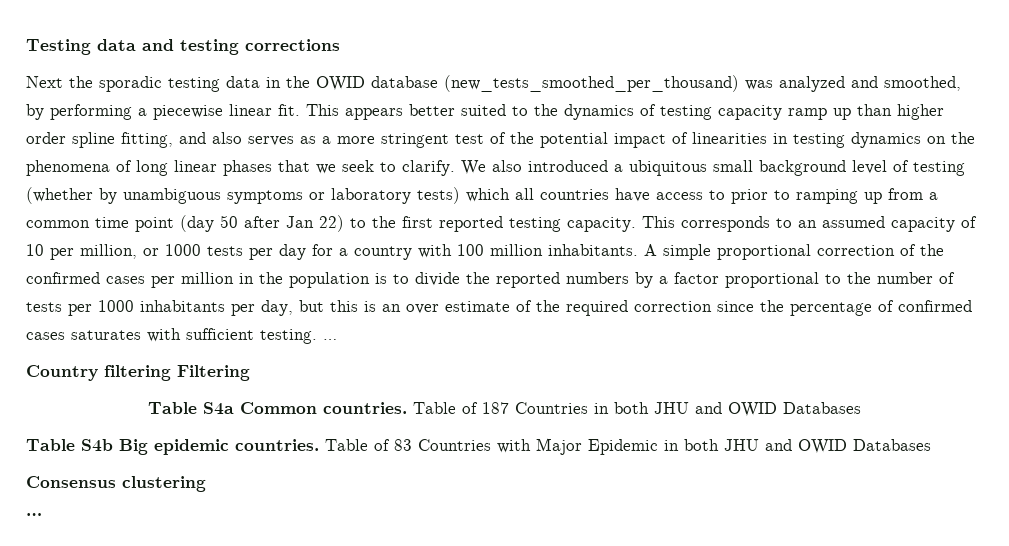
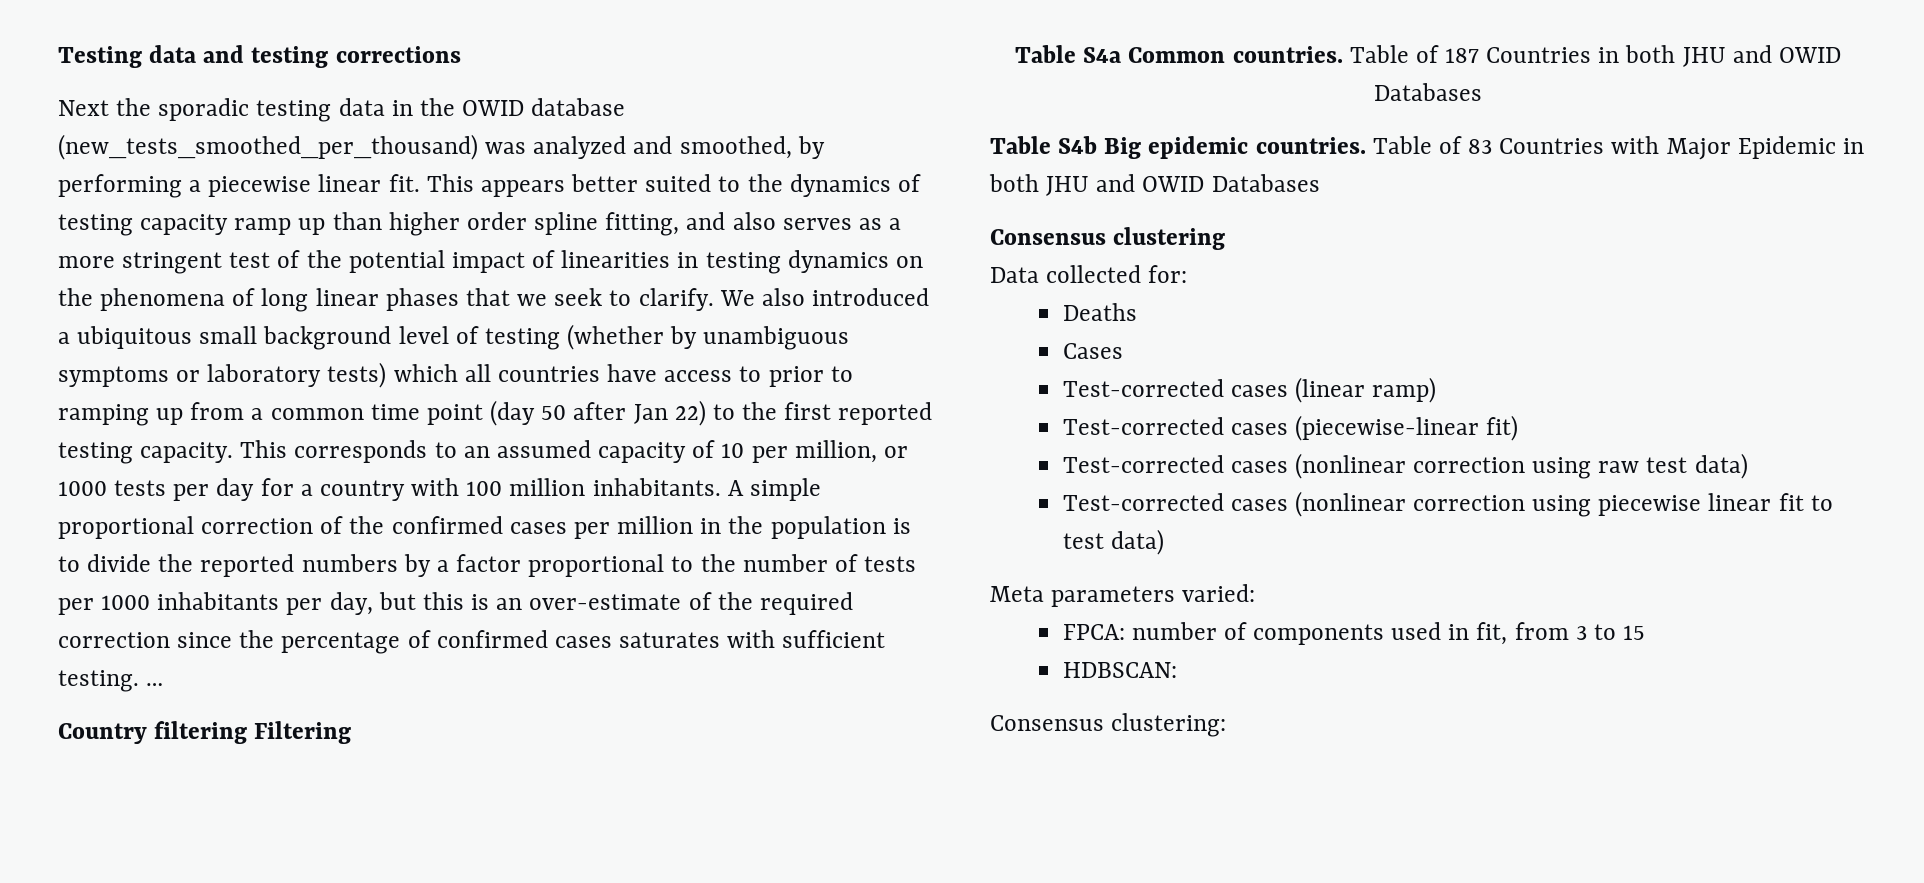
- A simple proportional correction of the confirmed cases per million in the population is to divide the reported numbers by a factor proportional to the number of tests per 1000 inhabitants per day, but this is an over estimate of the required correction since the percentage of confirmed cases saturates with sufficient testing.
+ A simple proportional correction of the confirmed cases per million in the population is to divide the reported numbers by a factor proportional to the number of tests per 1000 inhabitants per day, but this is an over-estimate of the required correction since the percentage of confirmed cases saturates with sufficient testing.
  Consensus clustering
- …
+ Data collected for:
+ Deaths
+ Cases
+ Test-corrected cases (linear ramp)
+ Test-corrected cases (piecewise-linear fit)
+ Test-corrected cases (nonlinear correction using raw test data)
+ Test-corrected cases (nonlinear correction using piecewise linear fit to test data)
+ Meta parameters varied:
+ FPCA: number of components used in fit, from 3 to 15
+ HDBSCAN:
+ Consensus clustering:

